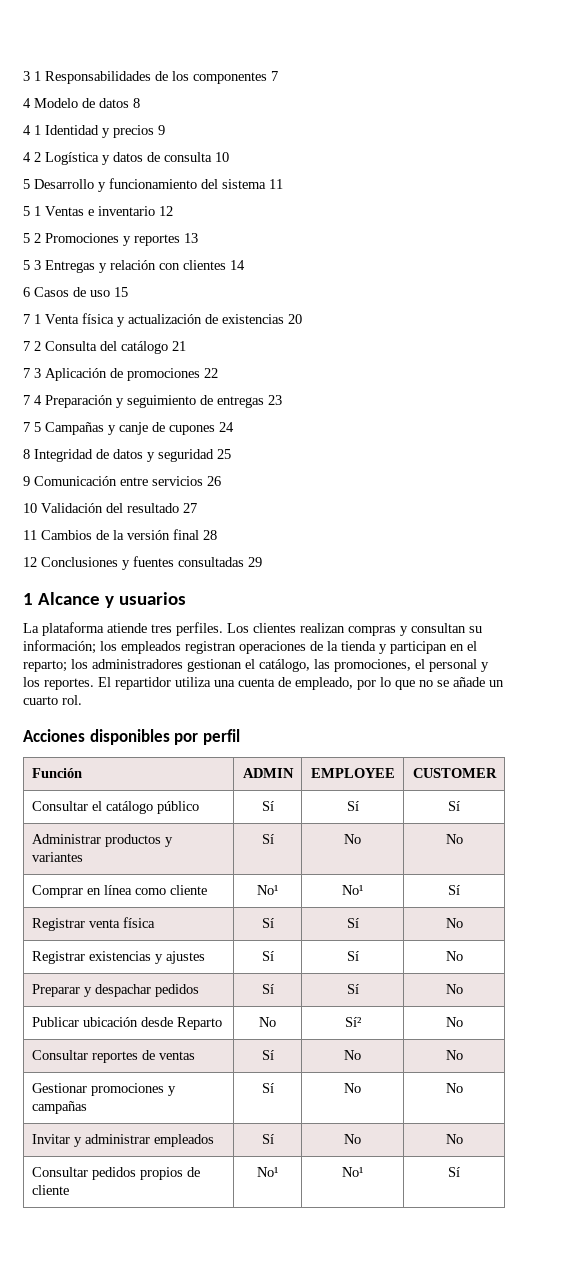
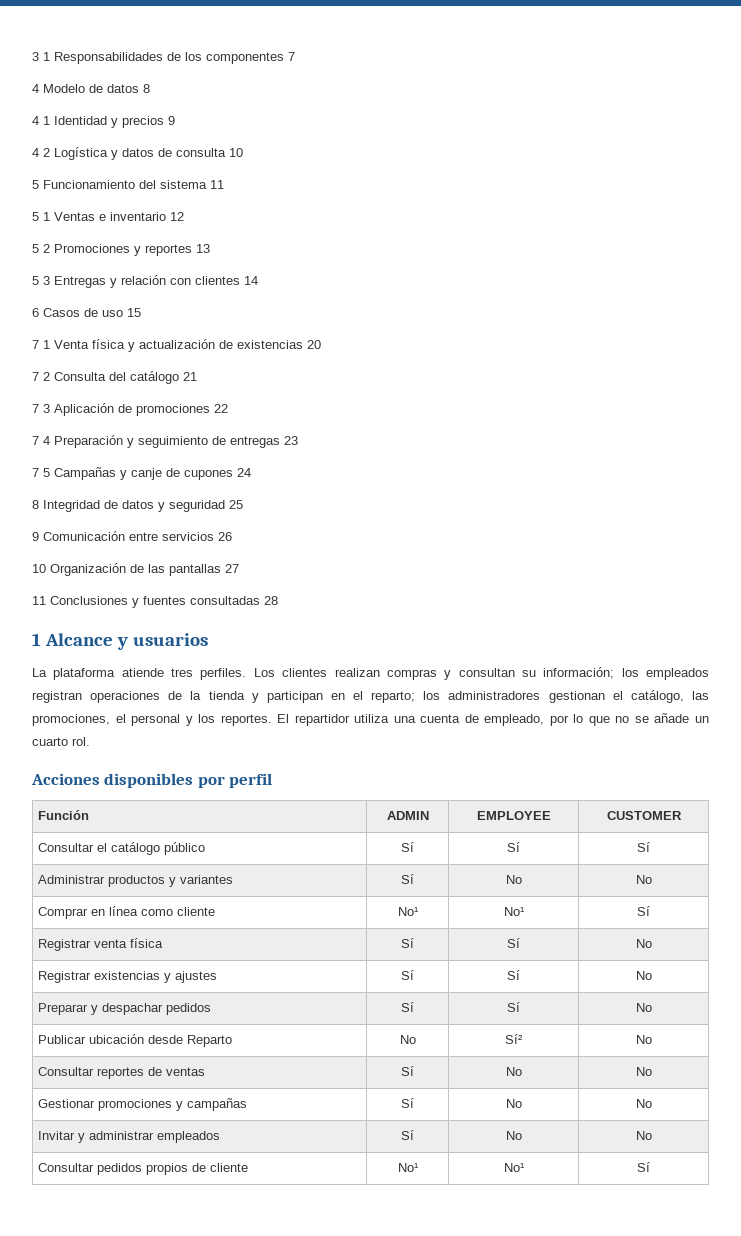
- 5 Desarrollo y funcionamiento del sistema 11
+ 5 Funcionamiento del sistema 11
- 10 Validación del resultado 27
- 11 Cambios de la versión final 28
- 12 Conclusiones y fuentes consultadas 29
+ 10 Organización de las pantallas 27
+ 11 Conclusiones y fuentes consultadas 28

